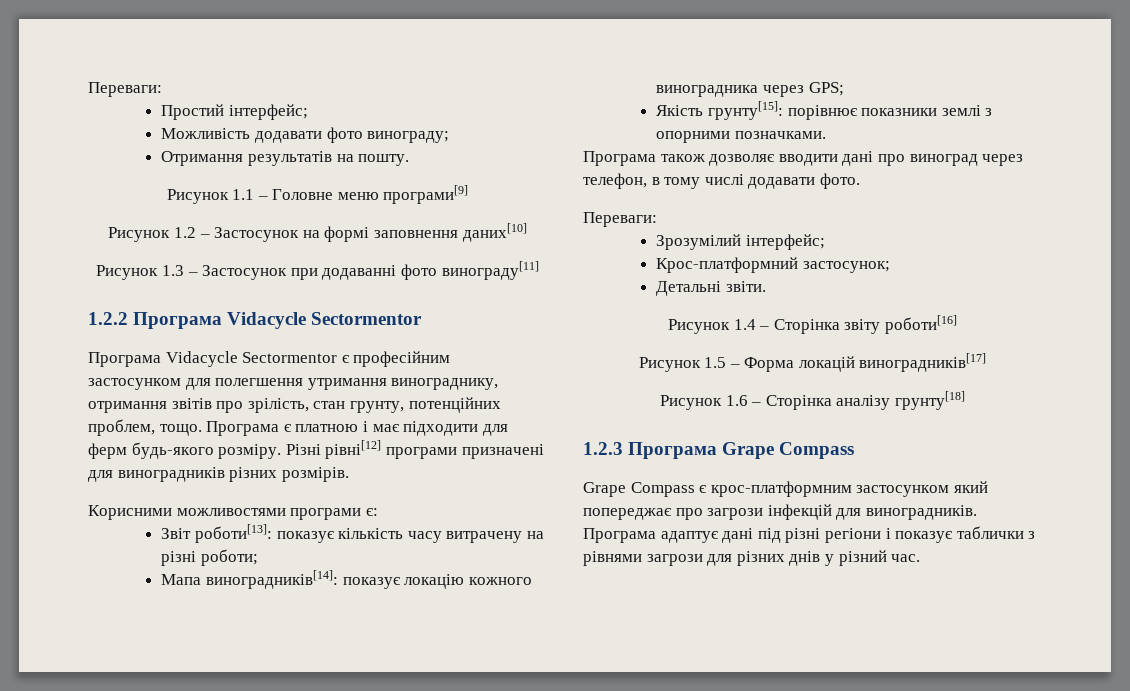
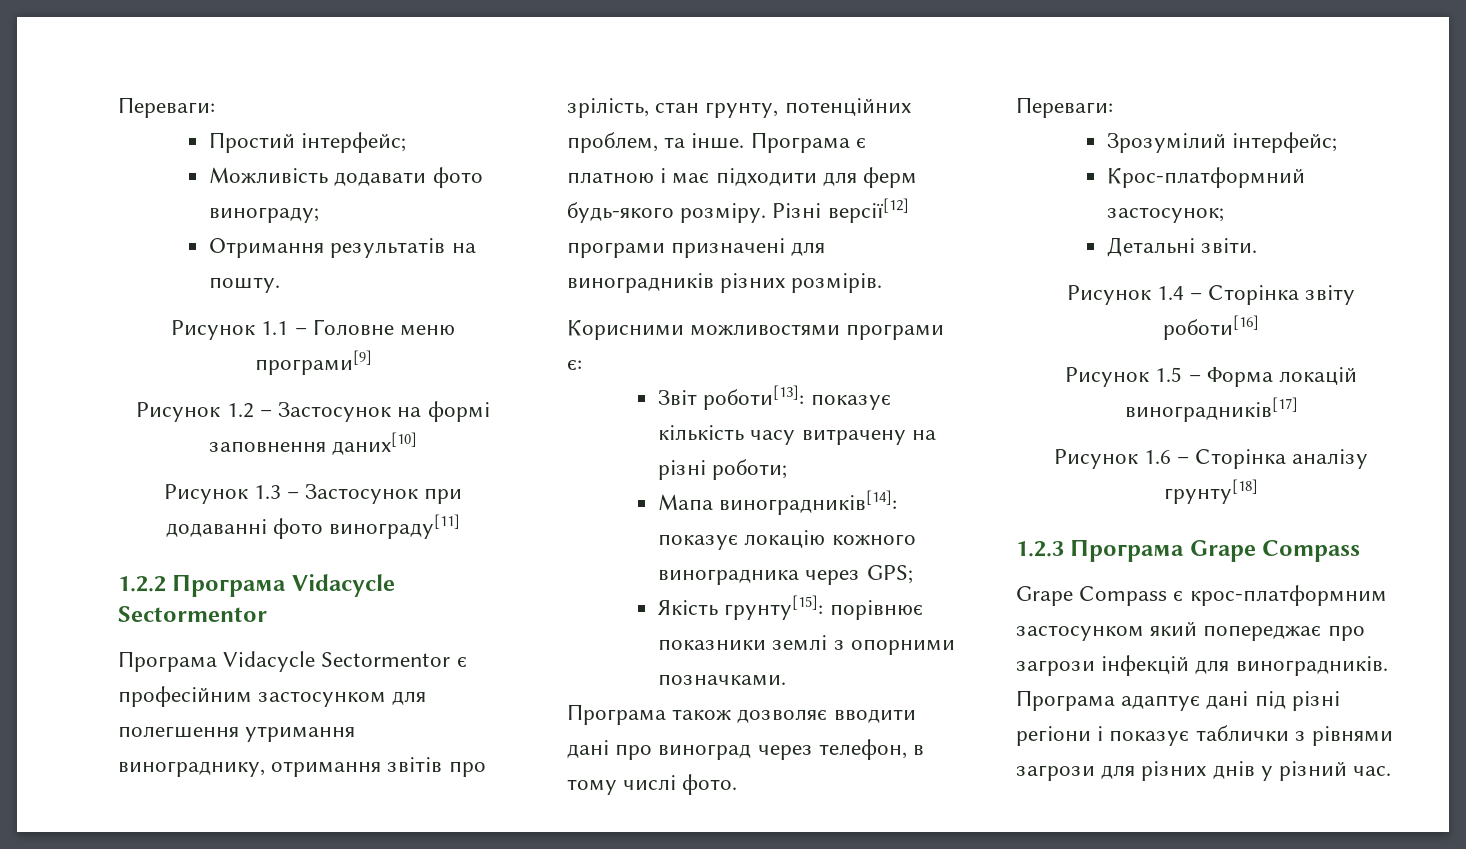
- Програма Vidacycle Sectormentor є професійним застосунком для полегшення утримання винограднику, отримання звітів про зрілість, стан грунту, потенційних проблем, тощо.
+ Програма Vidacycle Sectormentor є професійним застосунком для полегшення утримання винограднику, отримання звітів про зрілість, стан грунту, потенційних проблем, та інше.
- Різні рівні[12] програми призначені для виноградників різних розмірів.
+ Різні версії[12] програми призначені для виноградників різних розмірів.
- Програма також дозволяє вводити дані про виноград через телефон, в тому числі додавати фото.
+ Програма також дозволяє вводити дані про виноград через телефон, в тому числі фото.

